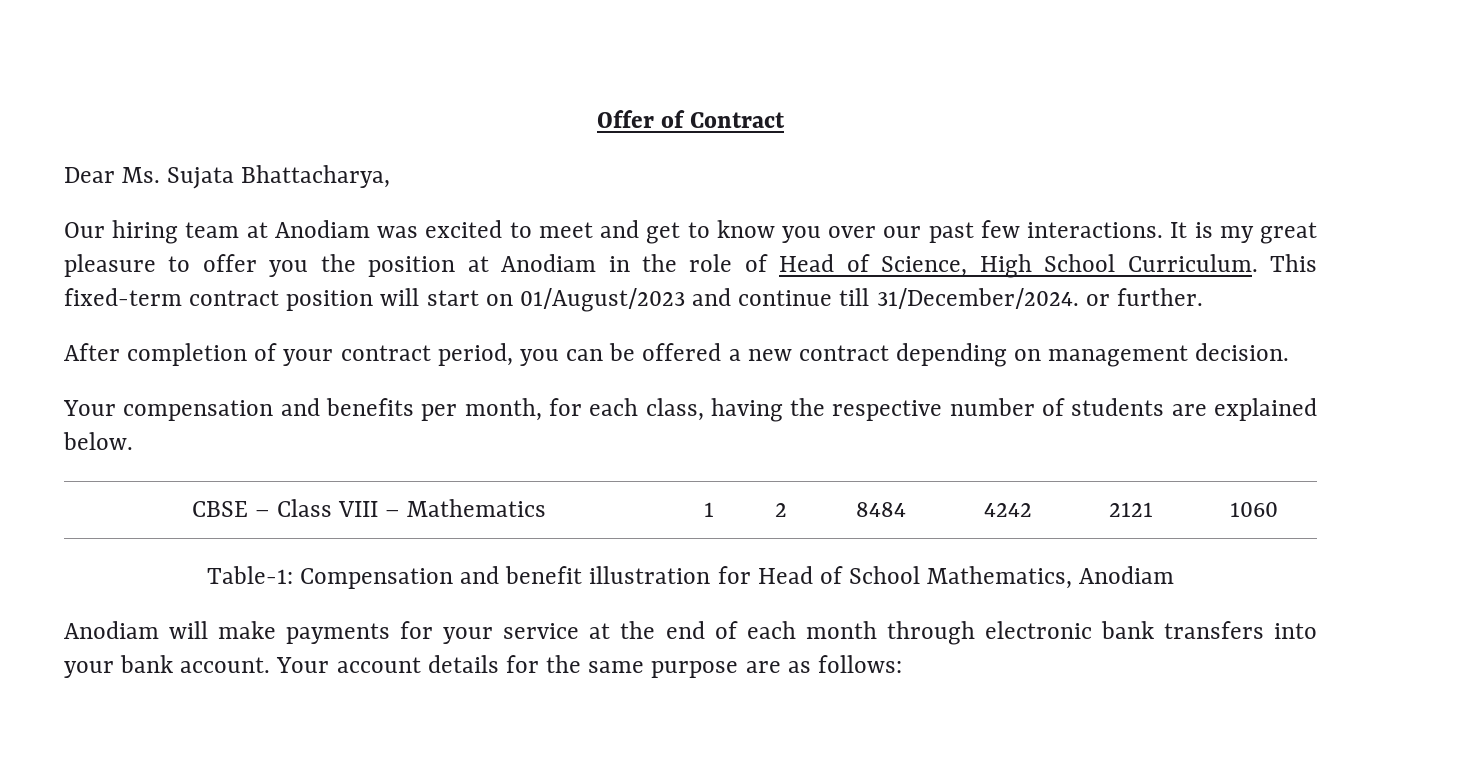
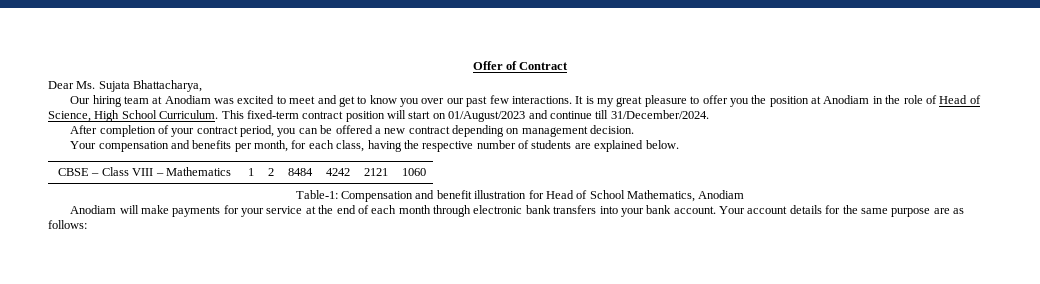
- This fixed-term contract position will start on 01/August/2023 and continue till 31/December/2024. or further.
+ This fixed-term contract position will start on 01/August/2023 and continue till 31/December/2024.

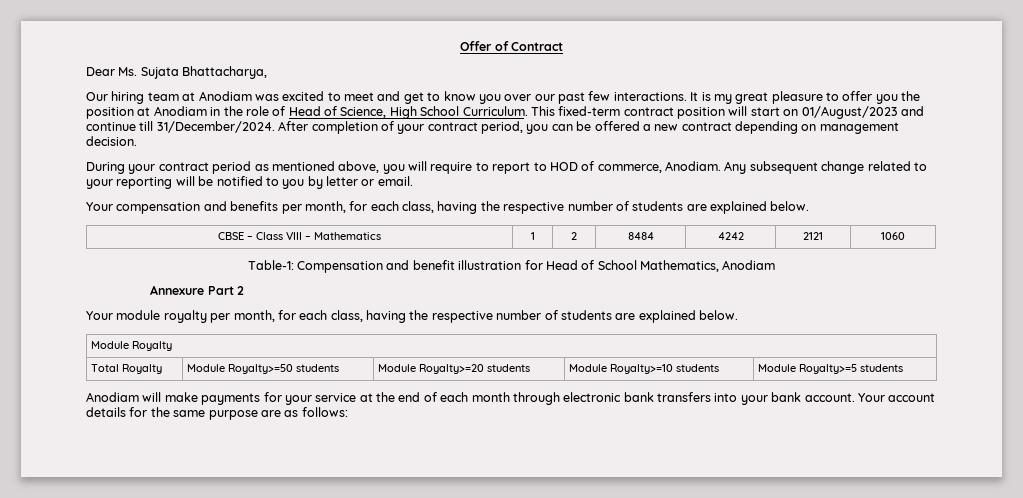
- This fixed-term contract position will start on 01/August/2023 and continue till 31/December/2024.
- After completion of your contract period, you can be offered a new contract depending on management decision.
+ This fixed-term contract position will start on 01/August/2023 and continue till 31/December/2024. After completion of your contract period, you can be offered a new contract depending on management decision.
+ During your contract period as mentioned above, you will require to report to HOD of commerce, Anodiam. Any subsequent change related to your reporting will be notified to you by letter or email.
+ Annexure Part 2
+ Your module royalty per month, for each class, having the respective number of students are explained below.
+ Module Royalty
+ Total Royalty | Module Royalty>=50 students | Module Royalty>=20 students | Module Royalty>=10 students | Module Royalty>=5 students

